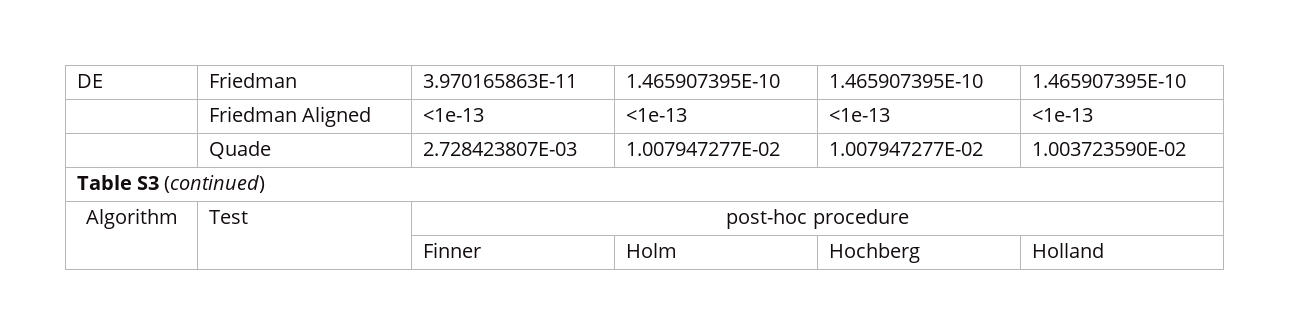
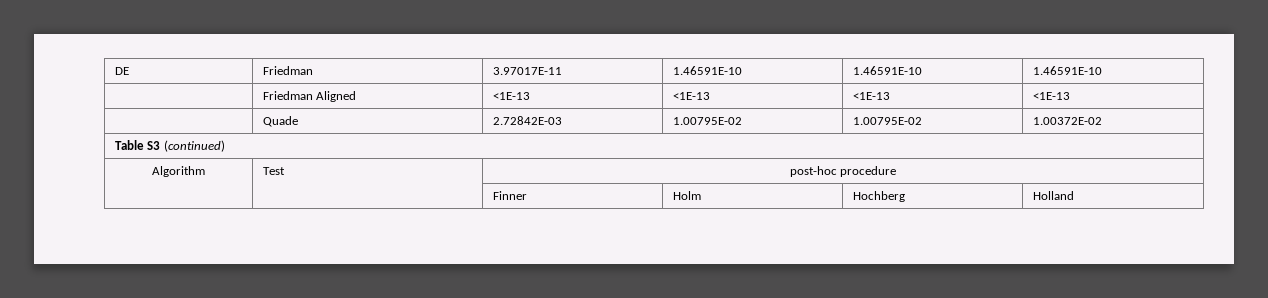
- DE | Friedman | 3.970165863E-11 | 1.465907395E-10 | 1.465907395E-10 | 1.465907395E-10
- | Friedman Aligned | <1e-13 | <1e-13 | <1e-13 | <1e-13
- | Quade | 2.728423807E-03 | 1.007947277E-02 | 1.007947277E-02 | 1.003723590E-02
+ DE | Friedman | 3.97017E-11 | 1.46591E-10 | 1.46591E-10 | 1.46591E-10
+ | Friedman Aligned | <1E-13 | <1E-13 | <1E-13 | <1E-13
+ | Quade | 2.72842E-03 | 1.00795E-02 | 1.00795E-02 | 1.00372E-02

